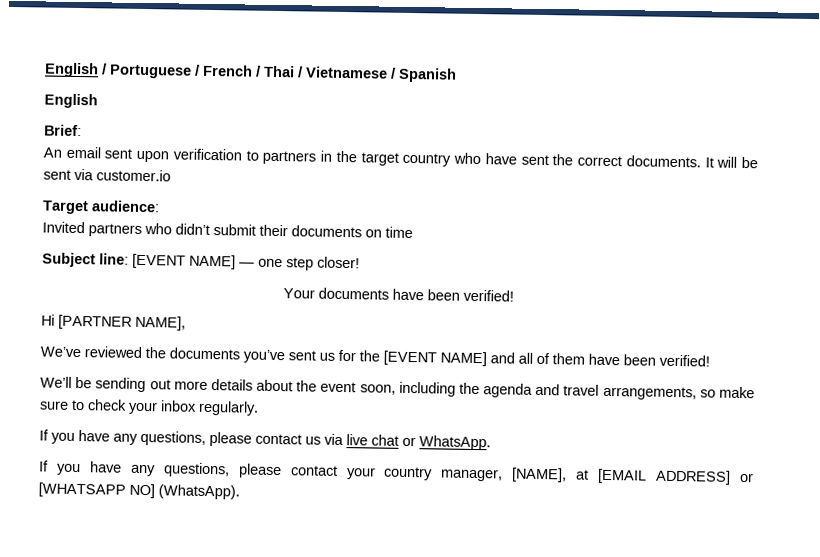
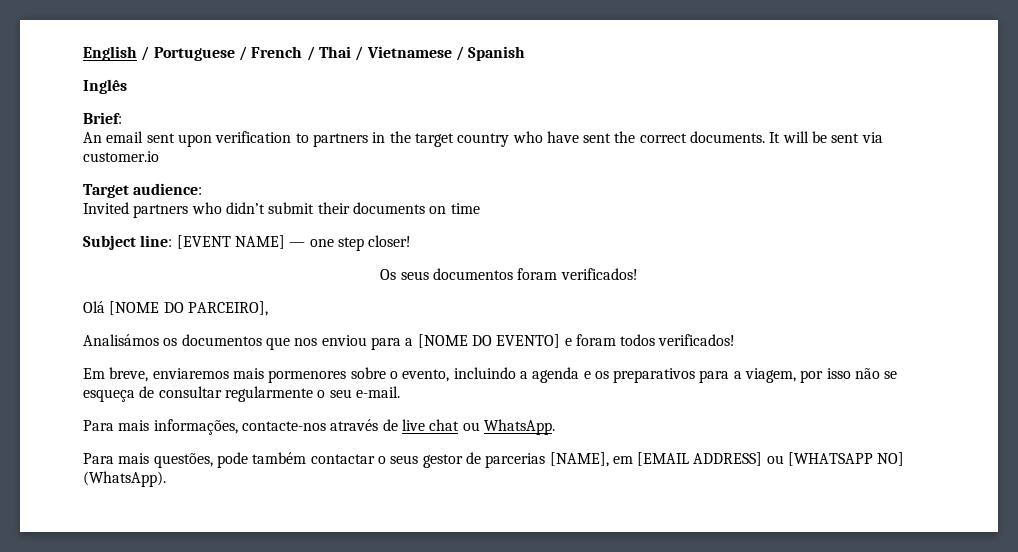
  English / Portuguese / French / Thai / Vietnamese / Spanish
- English
+ Inglês
- Your documents have been verified!
- Hi [PARTNER NAME],
- We’ve reviewed the documents you’ve sent us for the [EVENT NAME] and all of them have been verified!
- We’ll be sending out more details about the event soon, including the agenda and travel arrangements, so make sure to check your inbox regularly.
- If you have any questions, please contact us via live chat or WhatsApp.
+ Os seus documentos foram verificados!
+ Olá [NOME DO PARCEIRO],
+ Analisámos os documentos que nos enviou para a [NOME DO EVENTO] e foram todos verificados!
+ Em breve, enviaremos mais pormenores sobre o evento, incluindo a agenda e os preparativos para a viagem, por isso não se esqueça de consultar regularmente o seu e-mail.
+ Para mais informações, contacte-nos através de live chat ou WhatsApp.
- If you have any questions, please contact your country manager, [NAME], at [EMAIL ADDRESS] or [WHATSAPP NO] (WhatsApp).
+ Para mais questões, pode também contactar o seus gestor de parcerias [NAME], em [EMAIL ADDRESS] ou [WHATSAPP NO] (WhatsApp).

